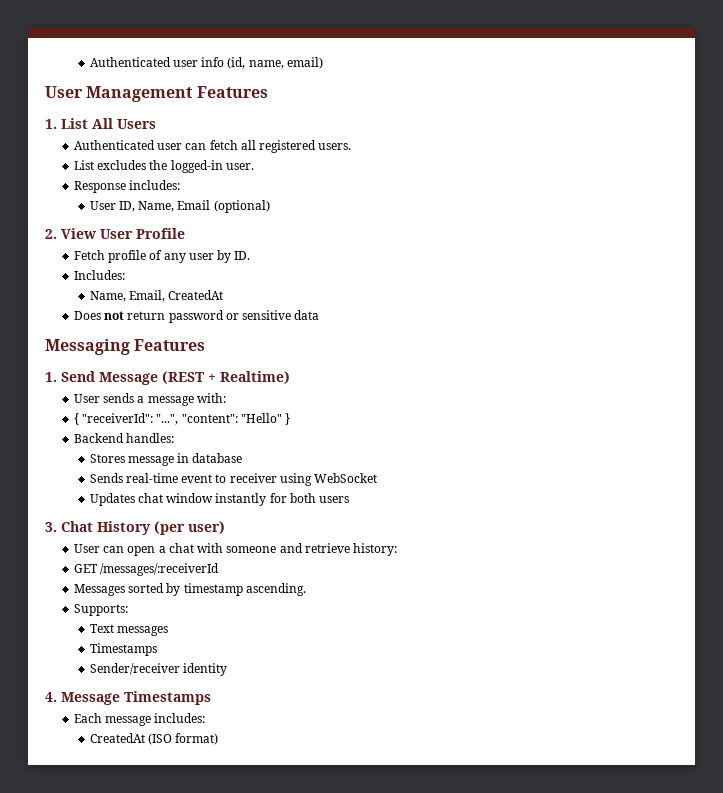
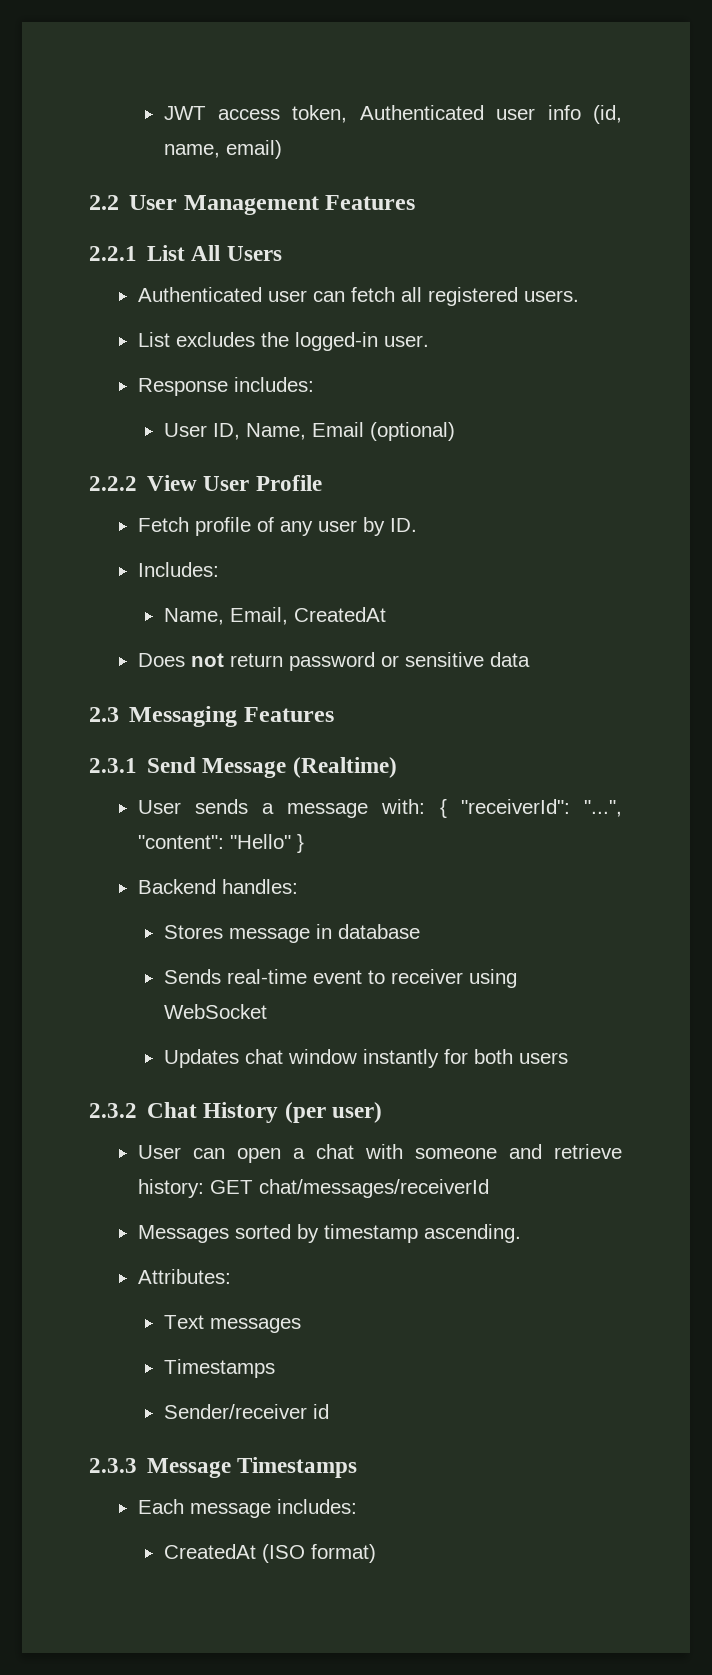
- Authenticated user info (id, name, email)
+ JWT access token, Authenticated user info (id, name, email)
- User Management Features
+ 2.2 User Management Features
- 1. List All Users
+ 2.2.1 List All Users
- 2. View User Profile
+ 2.2.2 View User Profile
- Messaging Features
+ 2.3 Messaging Features
- 1. Send Message (REST + Realtime)
+ 2.3.1 Send Message (Realtime)
- User sends a message with:
- { "receiverId": "...", "content": "Hello" }
+ User sends a message with: { "receiverId": "...", "content": "Hello" }
- 3. Chat History (per user)
+ 2.3.2 Chat History (per user)
- User can open a chat with someone and retrieve history:
- GET /messages/:receiverId
+ User can open a chat with someone and retrieve history: GET chat/messages/receiverId
- Supports:
+ Attributes:
- Sender/receiver identity
- 4. Message Timestamps
+ Sender/receiver id
+ 2.3.3 Message Timestamps

